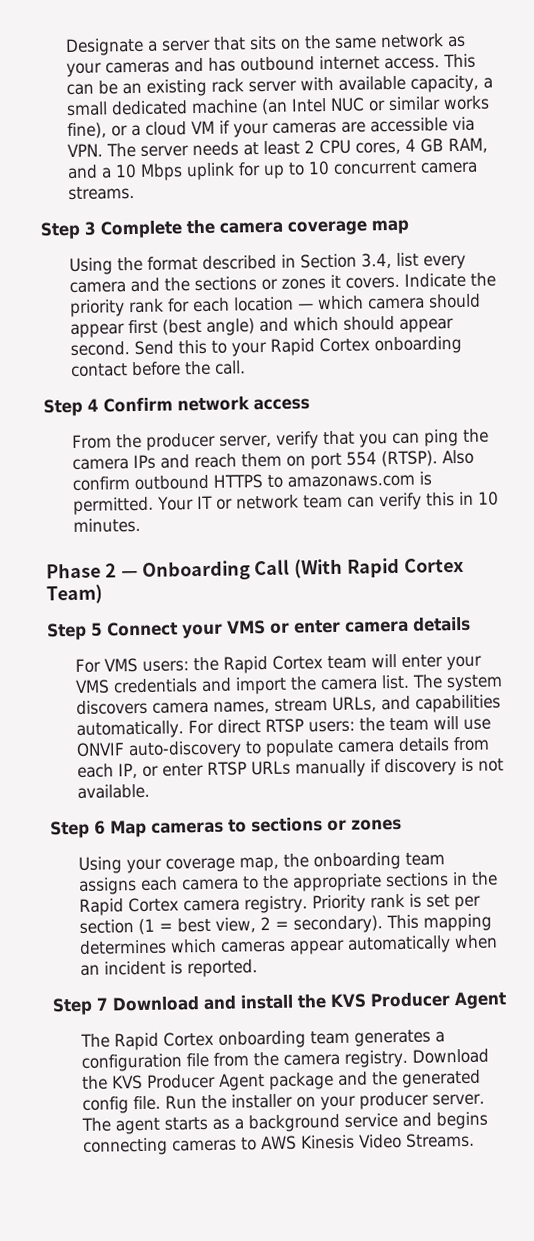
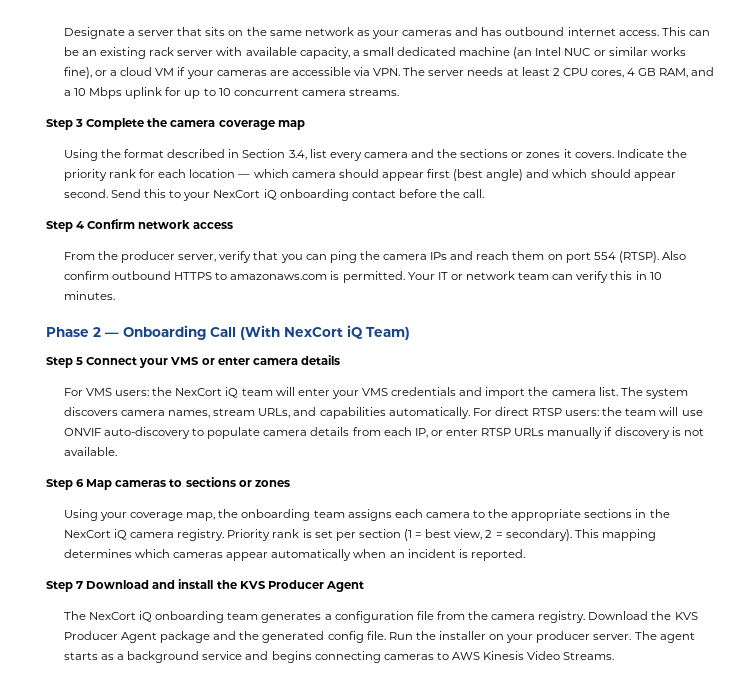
- Send this to your Rapid Cortex onboarding contact before the call.
+ Send this to your NexCort iQ onboarding contact before the call.
- Phase 2 — Onboarding Call (With Rapid Cortex Team)
+ Phase 2 — Onboarding Call (With NexCort iQ Team)
- For VMS users: the Rapid Cortex team will enter your VMS credentials and import the camera list.
+ For VMS users: the NexCort iQ team will enter your VMS credentials and import the camera list.
- Using your coverage map, the onboarding team assigns each camera to the appropriate sections in the Rapid Cortex camera registry.
+ Using your coverage map, the onboarding team assigns each camera to the appropriate sections in the NexCort iQ camera registry.
- The Rapid Cortex onboarding team generates a configuration file from the camera registry.
+ The NexCort iQ onboarding team generates a configuration file from the camera registry.

